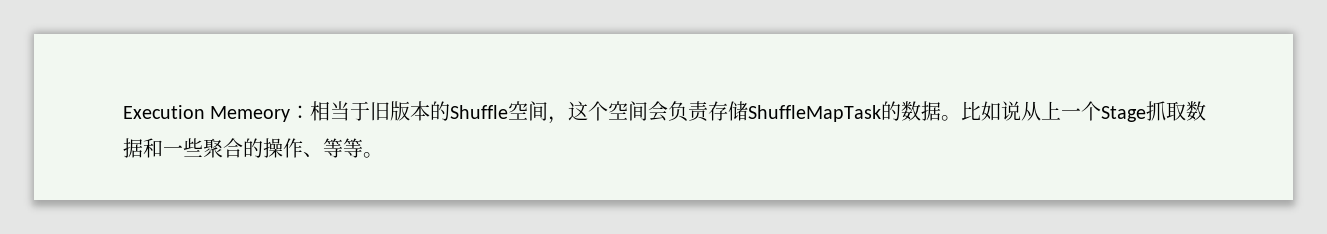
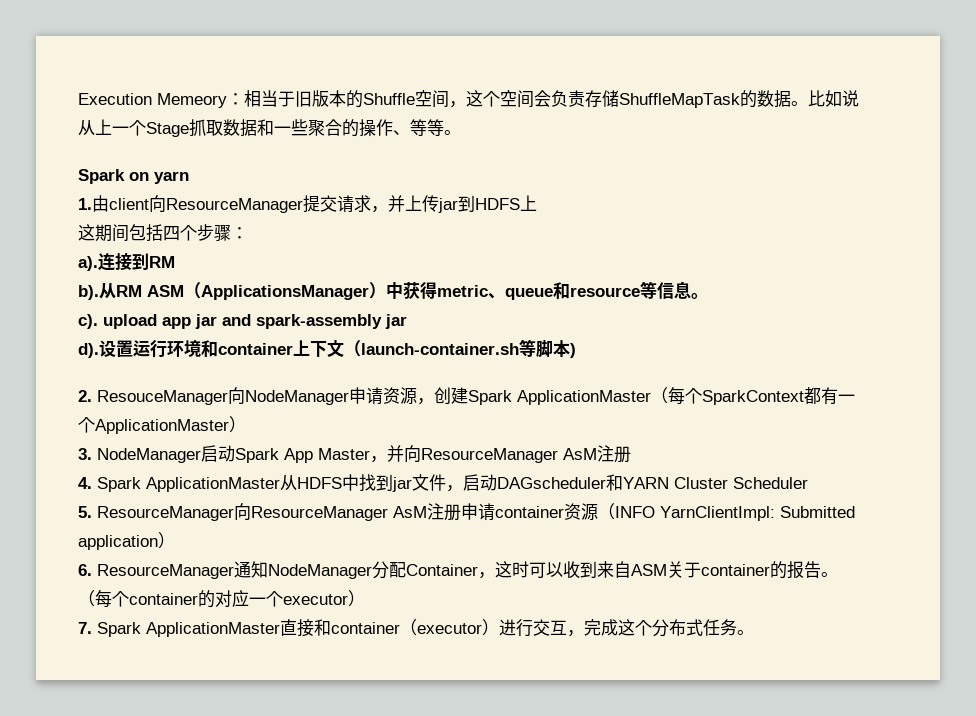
+ Spark on yarn
+ 1.由client向ResourceManager提交请求，并上传jar到HDFS上
+ 这期间包括四个步骤：
+ a).连接到RM
+ b).从RM ASM（ApplicationsManager）中获得metric、queue和resource等信息。
+ c). upload app jar and spark-assembly jar
+ d).设置运行环境和container上下文（launch-container.sh等脚本)
+ 2. ResouceManager向NodeManager申请资源，创建Spark ApplicationMaster（每个SparkContext都有一个ApplicationMaster）
+ 3. NodeManager启动Spark App Master，并向ResourceManager AsM注册
+ 4. Spark ApplicationMaster从HDFS中找到jar文件，启动DAGscheduler和YARN Cluster Scheduler
+ 5. ResourceManager向ResourceManager AsM注册申请container资源（INFO YarnClientImpl: Submitted application）
+ 6. ResourceManager通知NodeManager分配Container，这时可以收到来自ASM关于container的报告。（每个container的对应一个executor）
+ 7. Spark ApplicationMaster直接和container（executor）进行交互，完成这个分布式任务。

